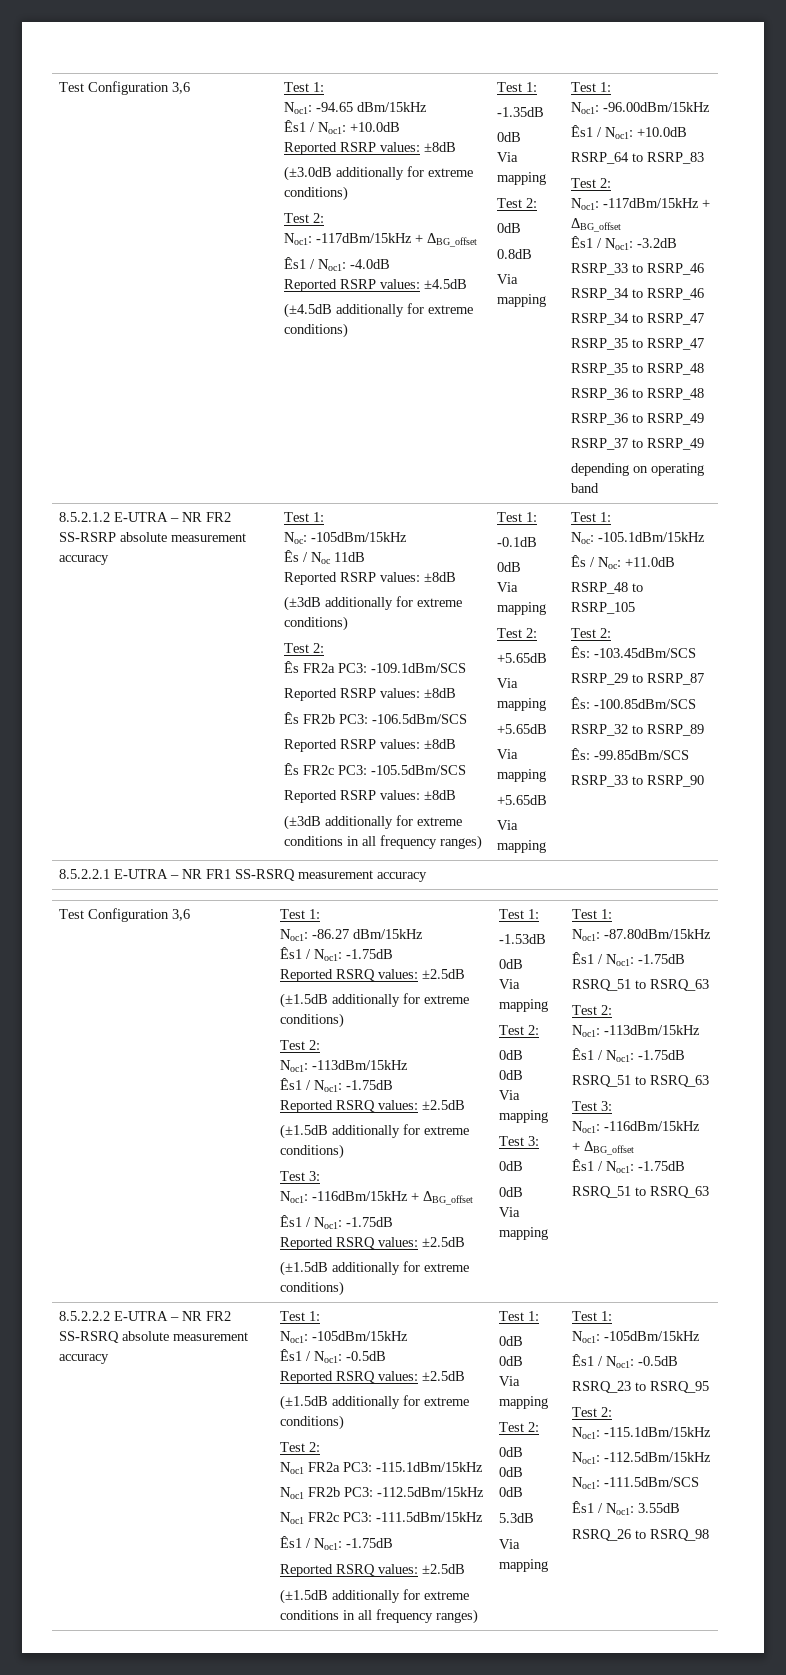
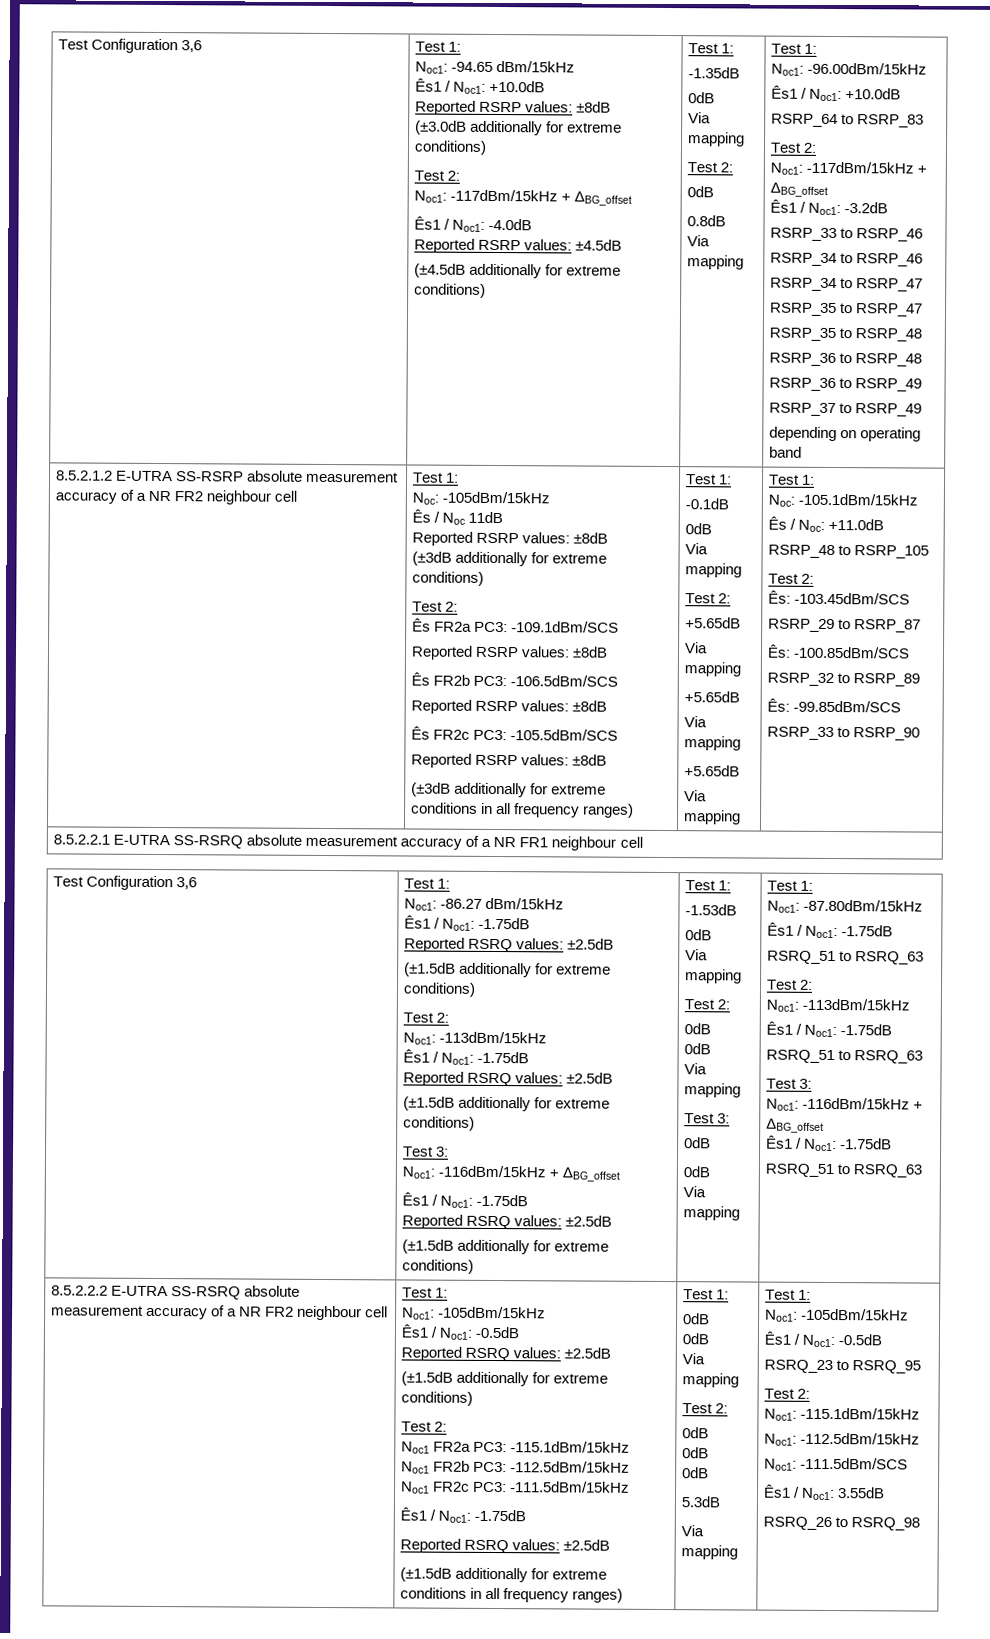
- 8.5.2.1.2 E-UTRA – NR FR2 SS-RSRP absolute measurement accuracy
+ 8.5.2.1.2 E-UTRA SS-RSRP absolute measurement accuracy of a NR FR2 neighbour cell
- 8.5.2.2.1 E-UTRA – NR FR1 SS-RSRQ measurement accuracy
+ 8.5.2.2.1 E-UTRA SS-RSRQ absolute measurement accuracy of a NR FR1 neighbour cell
- 8.5.2.2.2 E-UTRA – NR FR2 SS-RSRQ absolute measurement accuracy
+ 8.5.2.2.2 E-UTRA SS-RSRQ absolute measurement accuracy of a NR FR2 neighbour cell

